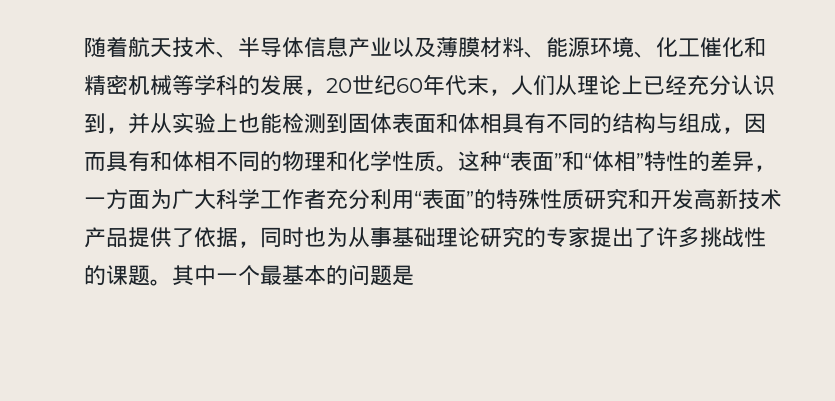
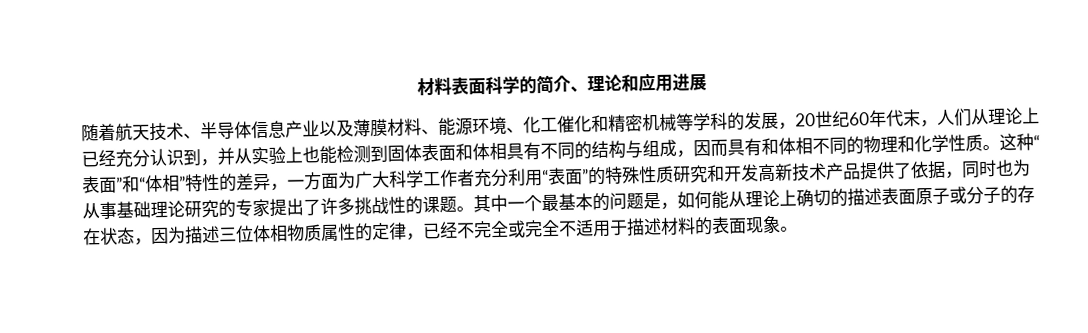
+ 材料表面科学的简介、理论和应用进展
- 其中一个最基本的问题是
+ 其中一个最基本的问题是，如何能从理论上确切的描述表面原子或分子的存在状态，因为描述三位体相物质属性的定律，已经不完全或完全不适用于描述材料的表面现象。

